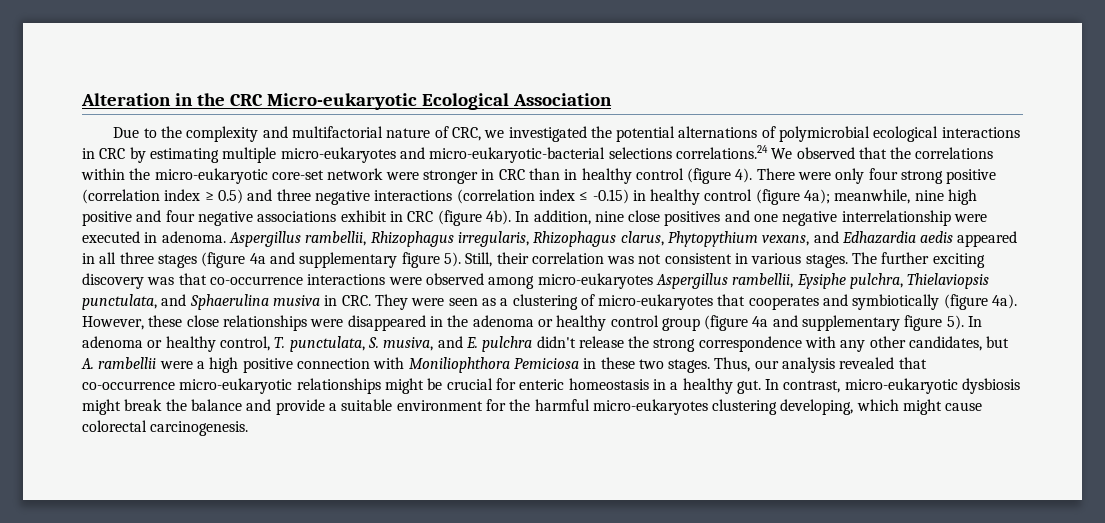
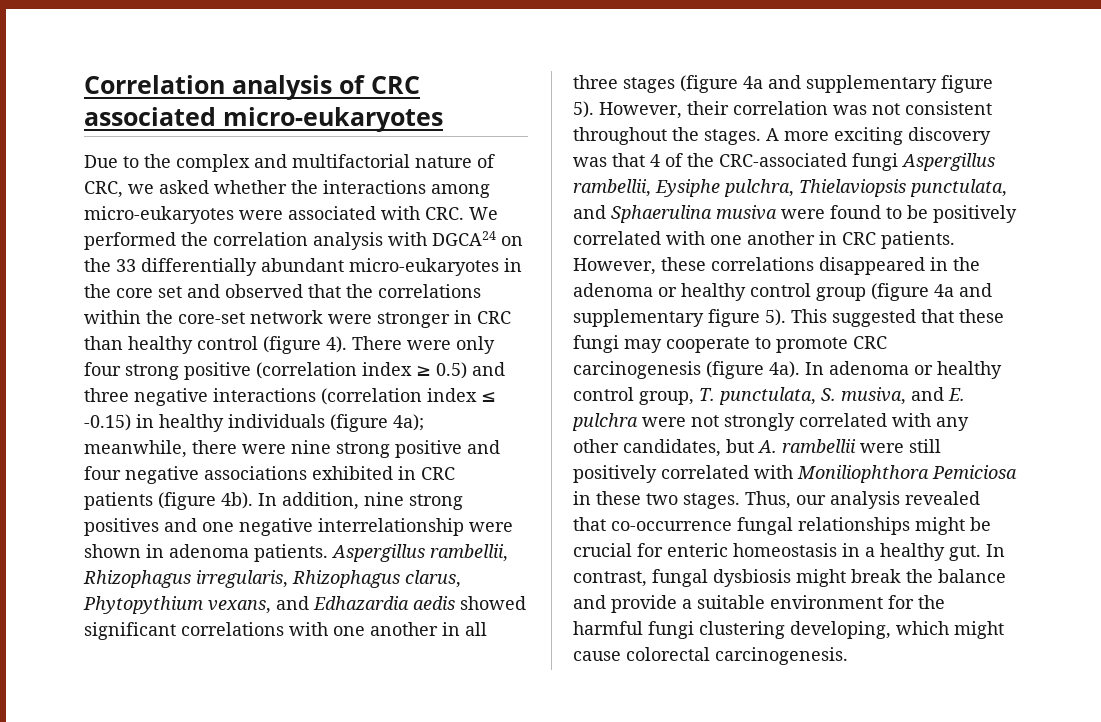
- Alteration in the CRC Micro-eukaryotic Ecological Association
+ Correlation analysis of CRC associated micro-eukaryotes
- Due to the complexity and multifactorial nature of CRC, we investigated the potential alternations of polymicrobial ecological interactions in CRC by estimating multiple micro-eukaryotes and micro-eukaryotic-bacterial selections correlations.24 We observed that the correlations within the micro-eukaryotic core-set network were stronger in CRC than in healthy control (figure 4).
+ Due to the complex and multifactorial nature of CRC, we asked whether the interactions among micro-eukaryotes were associated with CRC. We performed the correlation analysis with DGCA24 on the 33 differentially abundant micro-eukaryotes in the core set and observed that the correlations within the core-set network were stronger in CRC than healthy control (figure 4).
- There were only four strong positive (correlation index ≥ 0.5) and three negative interactions (correlation index ≤ -0.15) in healthy control (figure 4a); meanwhile, nine high positive and four negative associations exhibit in CRC (figure 4b).
+ There were only four strong positive (correlation index ≥ 0.5) and three negative interactions (correlation index ≤ -0.15) in healthy individuals (figure 4a); meanwhile, there were nine strong positive and four negative associations exhibited in CRC patients (figure 4b).
- In addition, nine close positives and one negative interrelationship were executed in adenoma.
+ In addition, nine strong positives and one negative interrelationship were shown in adenoma patients.
- Aspergillus rambellii, Rhizophagus irregularis, Rhizophagus clarus, Phytopythium vexans, and Edhazardia aedis appeared in all three stages (figure 4a and supplementary figure 5).
+ Aspergillus rambellii, Rhizophagus irregularis, Rhizophagus clarus, Phytopythium vexans, and Edhazardia aedis showed significant correlations with one another in all three stages (figure 4a and supplementary figure 5).
- Still, their correlation was not consistent in various stages. The further exciting discovery was that co-occurrence interactions were observed among micro-eukaryotes Aspergillus rambellii, Eysiphe pulchra, Thielaviopsis punctulata, and Sphaerulina musiva in CRC. They were seen as a clustering of micro-eukaryotes that cooperates and symbiotically (figure 4a). However, these close relationships were disappeared in the adenoma or healthy control group (figure 4a and supplementary figure 5).
+ However, their correlation was not consistent throughout the stages. A more exciting discovery was that 4 of the CRC-associated fungi Aspergillus rambellii, Eysiphe pulchra, Thielaviopsis punctulata, and Sphaerulina musiva were found to be positively correlated with one another in CRC patients. However, these correlations disappeared in the adenoma or healthy control group (figure 4a and supplementary figure 5).
+ This suggested that these fungi may cooperate to promote CRC carcinogenesis (figure 4a).
- In adenoma or healthy control, T. punctulata, S. musiva, and E. pulchra didn't release the strong correspondence with any other candidates, but A. rambellii were a high positive connection with Moniliophthora Pemiciosa in these two stages.
+ In adenoma or healthy control group, T. punctulata, S. musiva, and E. pulchra were not strongly correlated with any other candidates, but A. rambellii were still positively correlated with Moniliophthora Pemiciosa in these two stages.
- Thus, our analysis revealed that co-occurrence micro-eukaryotic relationships might be crucial for enteric homeostasis in a healthy gut.
+ Thus, our analysis revealed that co-occurrence fungal relationships might be crucial for enteric homeostasis in a healthy gut.
- In contrast, micro-eukaryotic dysbiosis might break the balance and provide a suitable environment for the harmful micro-eukaryotes clustering developing, which might cause colorectal carcinogenesis.
+ In contrast, fungal dysbiosis might break the balance and provide a suitable environment for the harmful fungi clustering developing, which might cause colorectal carcinogenesis.

